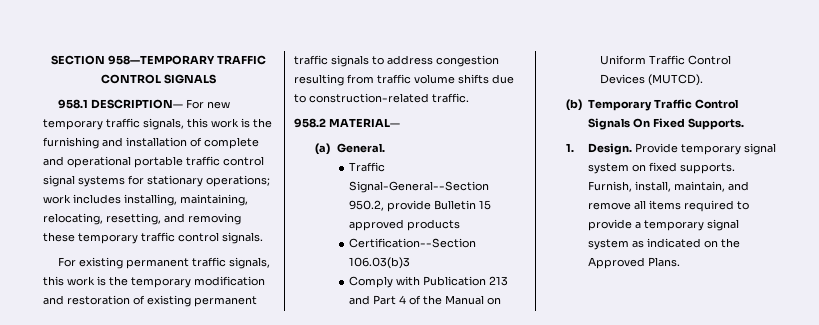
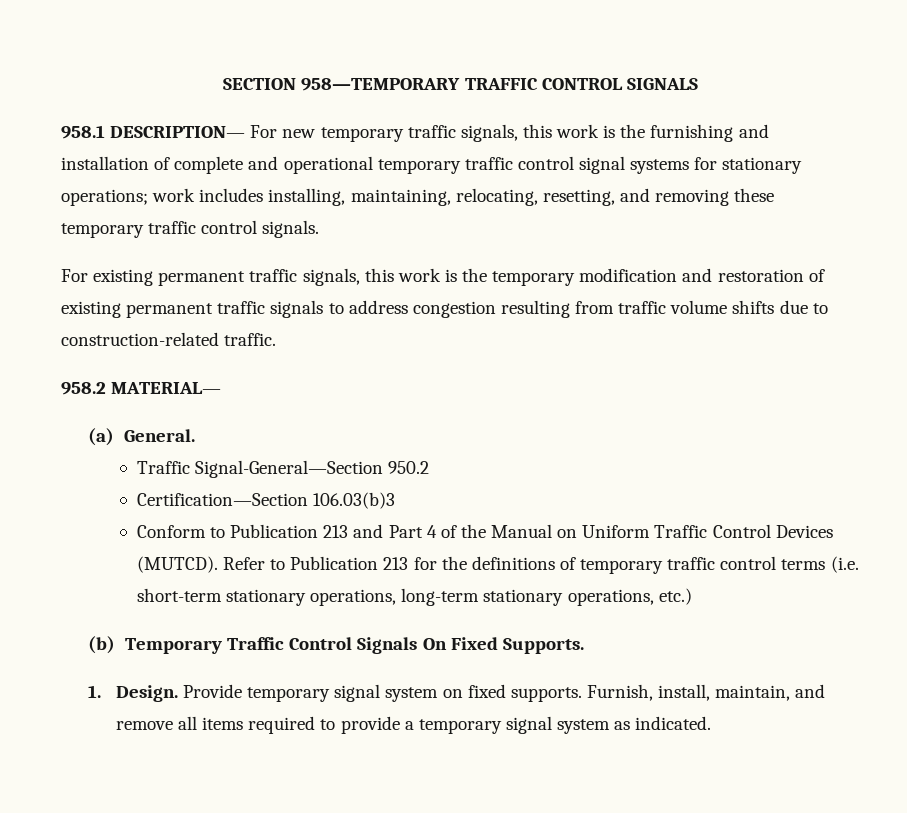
- 958.1 DESCRIPTION— For new temporary traffic signals, this work is the furnishing and installation of complete and operational portable traffic control signal systems for stationary operations; work includes installing, maintaining, relocating, resetting, and removing these temporary traffic control signals.
+ 958.1 DESCRIPTION— For new temporary traffic signals, this work is the furnishing and installation of complete and operational temporary traffic control signal systems for stationary operations; work includes installing, maintaining, relocating, resetting, and removing these temporary traffic control signals.
- Traffic Signal-General--Section 950.2, provide Bulletin 15 approved products
- Certification--Section 106.03(b)3
+ Traffic Signal-General—Section 950.2
+ Certification—Section 106.03(b)3
- Comply with Publication 213 and Part 4 of the Manual on Uniform Traffic Control Devices (MUTCD).
+ Conform to Publication 213 and Part 4 of the Manual on Uniform Traffic Control Devices (MUTCD). Refer to Publication 213 for the definitions of temporary traffic control terms (i.e. short-term stationary operations, long-term stationary operations, etc.)
- Furnish, install, maintain, and remove all items required to provide a temporary signal system as indicated on the Approved Plans.
+ Furnish, install, maintain, and remove all items required to provide a temporary signal system as indicated.

